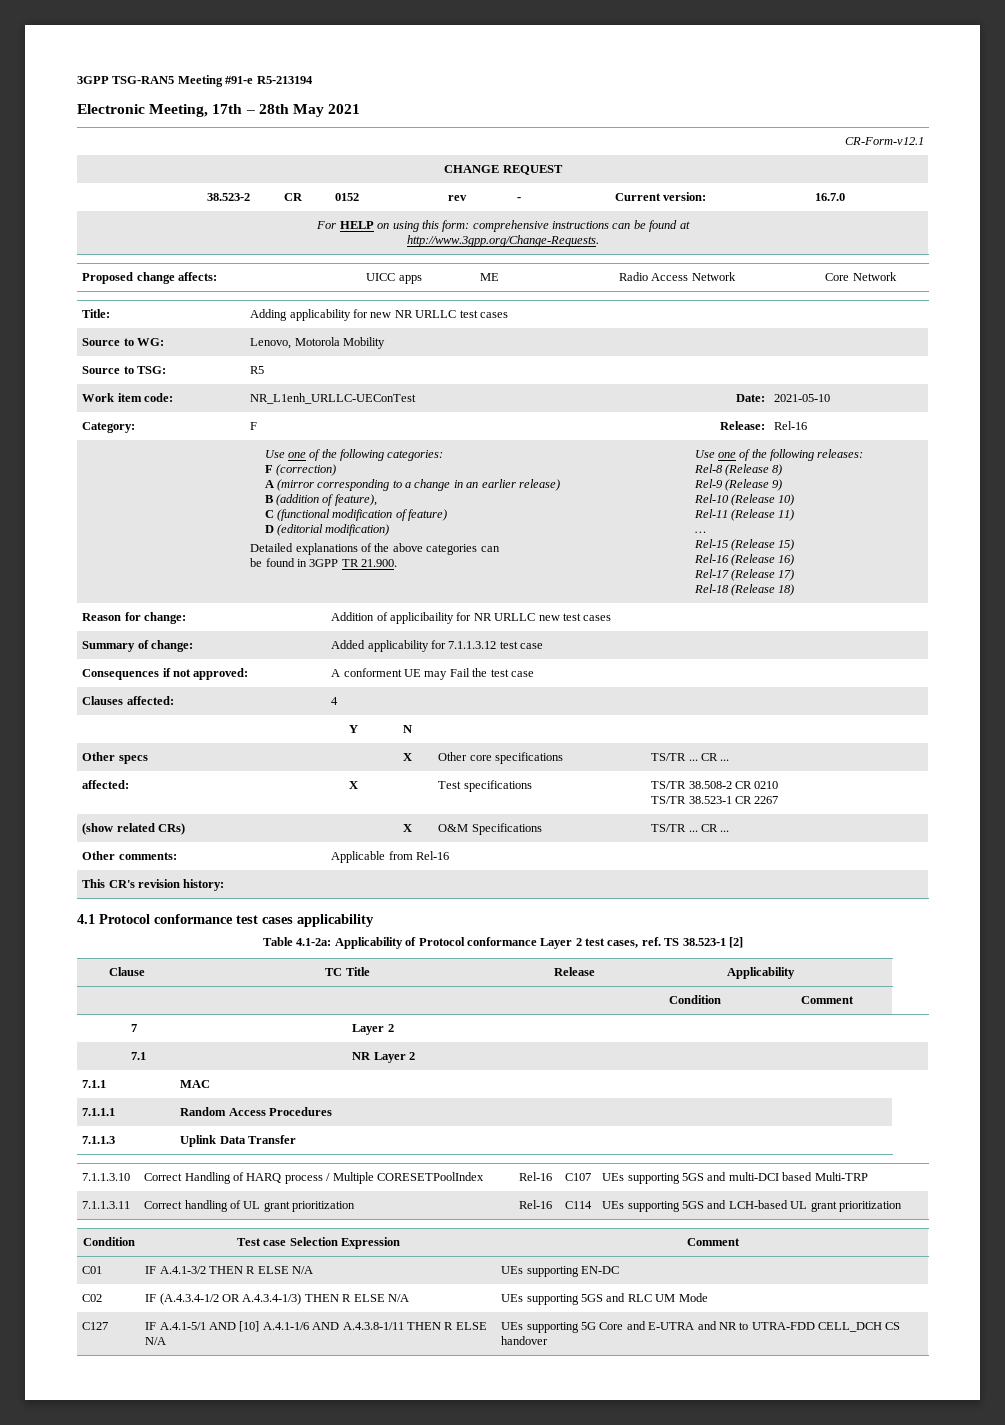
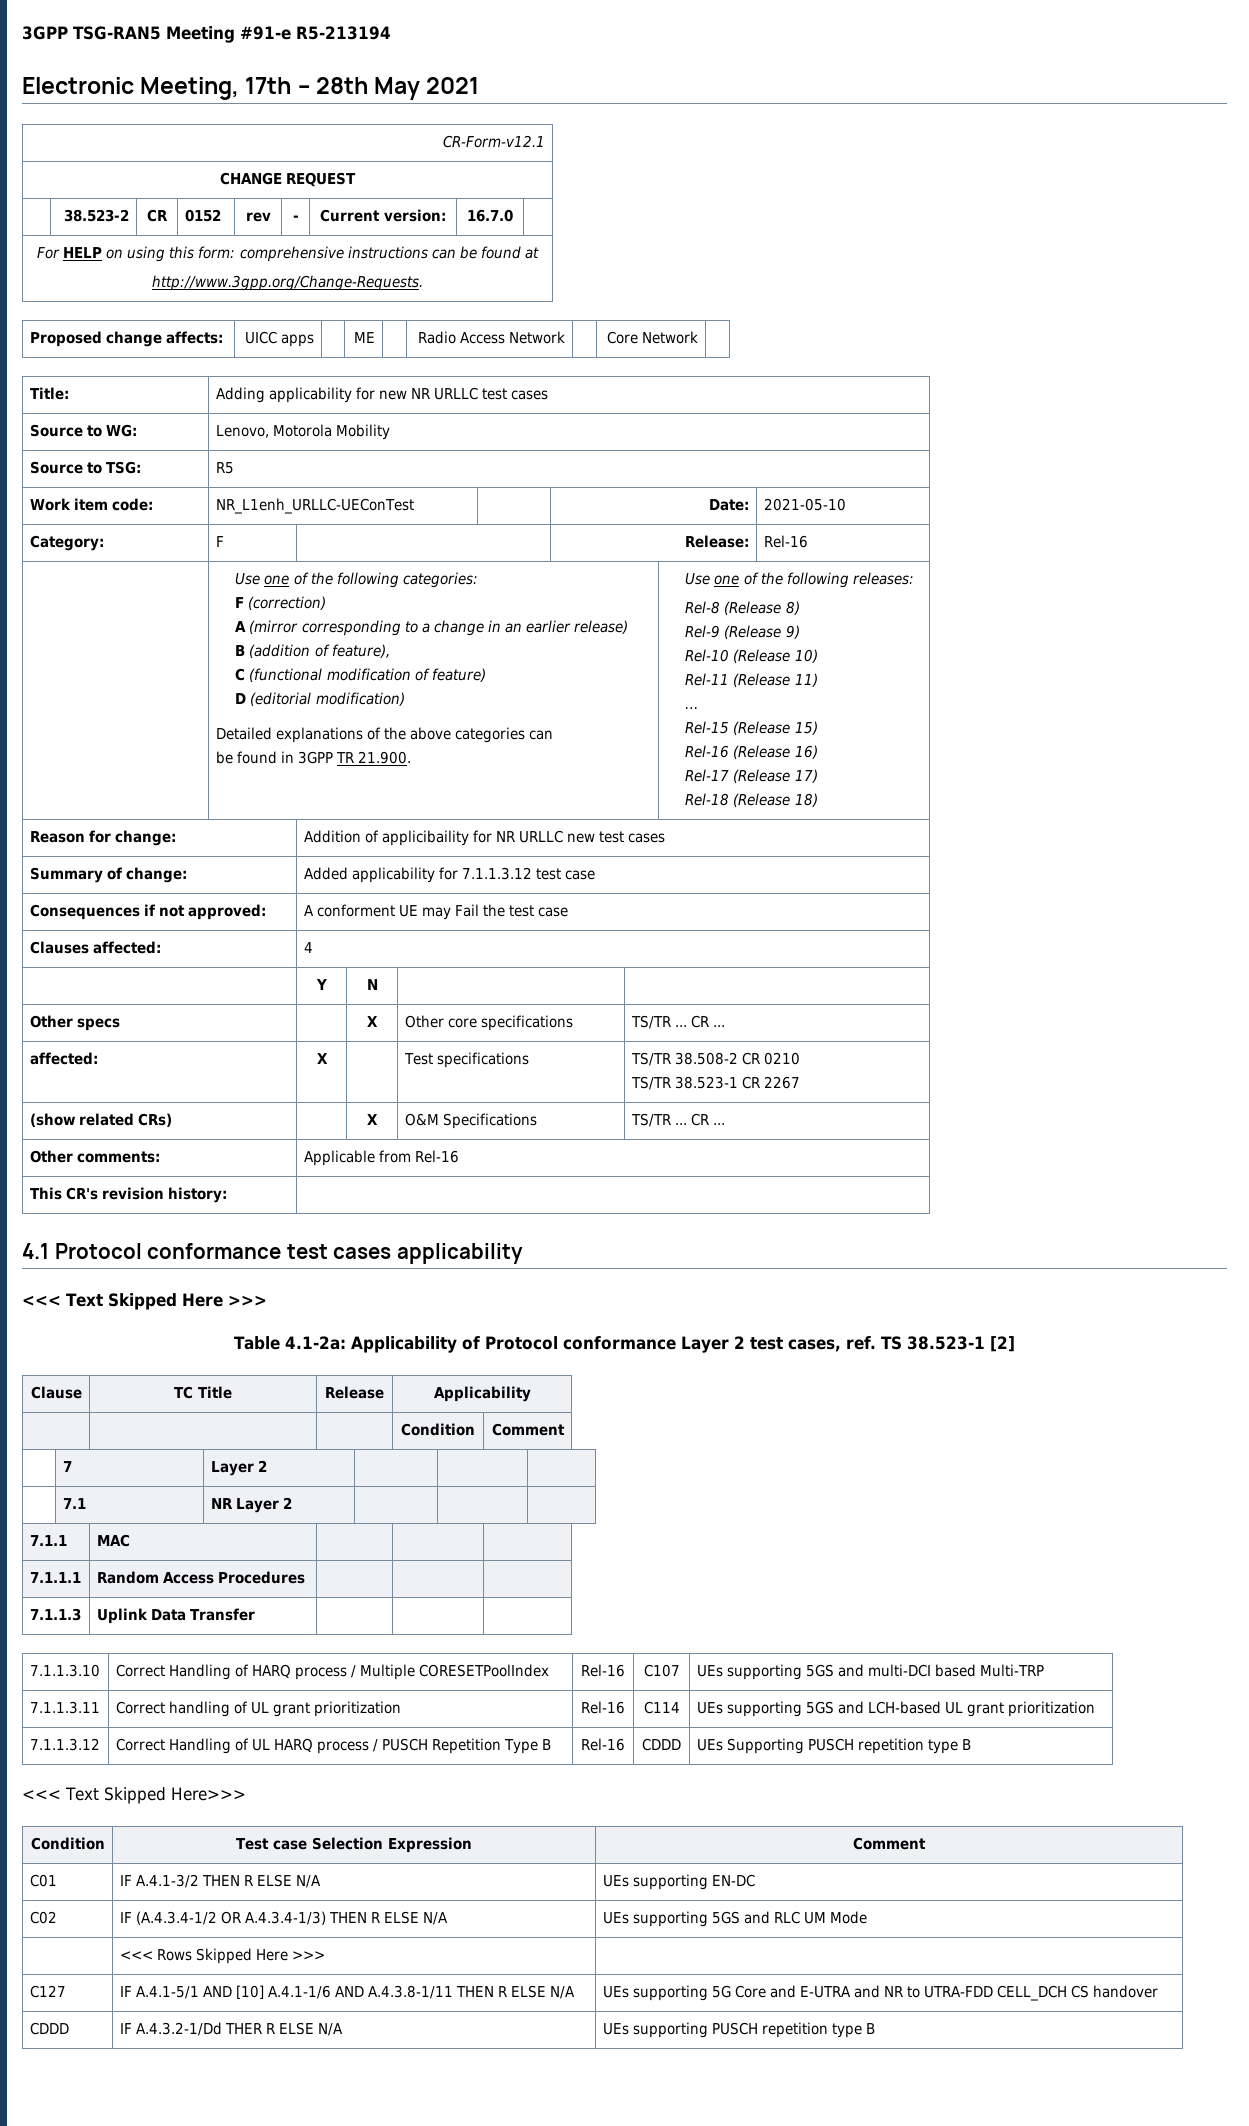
+ <<< Text Skipped Here >>>
+ 7.1.1.3.12 | Correct Handling of UL HARQ process / PUSCH Repetition Type B | Rel-16 | CDDD | UEs Supporting PUSCH repetition type B
+ <<< Text Skipped Here>>>
+ | <<< Rows Skipped Here >>> |
+ CDDD | IF A.4.3.2-1/Dd THER R ELSE N/A | UEs supporting PUSCH repetition type B

